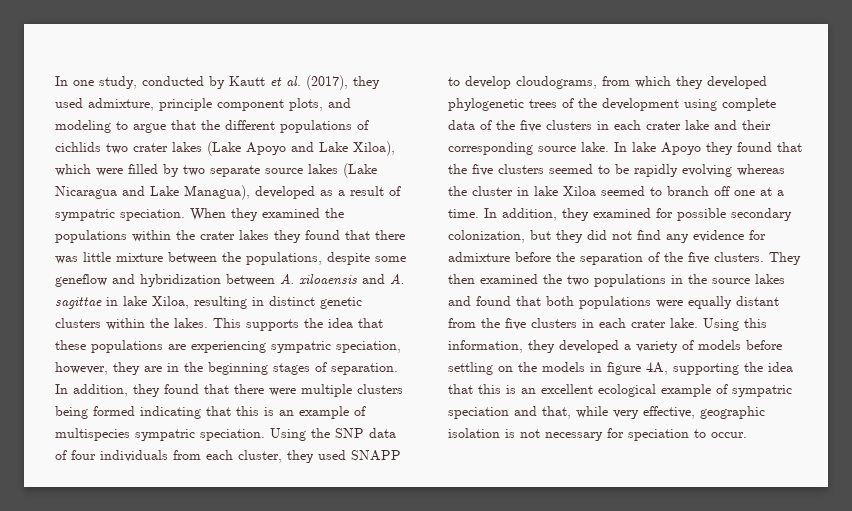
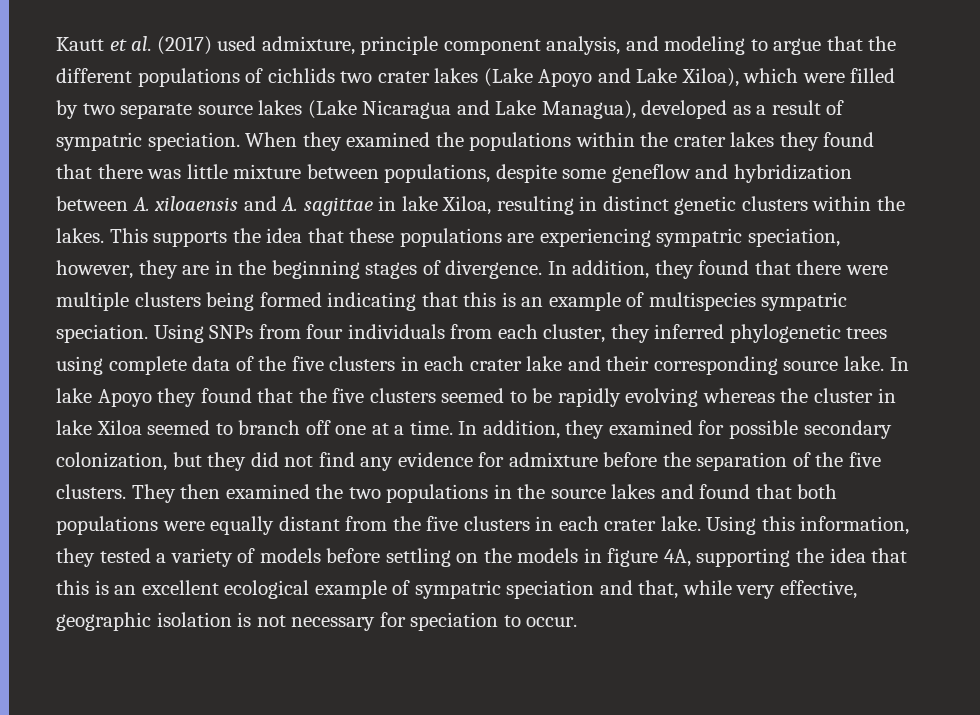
- In one study, conducted by Kautt et al. (2017), they used admixture, principle component plots, and modeling to argue that the different populations of cichlids two crater lakes (Lake Apoyo and Lake Xiloa), which were filled by two separate source lakes (Lake Nicaragua and Lake Managua), developed as a result of sympatric speciation.
+ Kautt et al. (2017) used admixture, principle component analysis, and modeling to argue that the different populations of cichlids two crater lakes (Lake Apoyo and Lake Xiloa), which were filled by two separate source lakes (Lake Nicaragua and Lake Managua), developed as a result of sympatric speciation.
- When they examined the populations within the crater lakes they found that there was little mixture between the populations, despite some geneflow and hybridization between A. xiloaensis and A. sagittae in lake Xiloa, resulting in distinct genetic clusters within the lakes.
+ When they examined the populations within the crater lakes they found that there was little mixture between populations, despite some geneflow and hybridization between A. xiloaensis and A. sagittae in lake Xiloa, resulting in distinct genetic clusters within the lakes.
- This supports the idea that these populations are experiencing sympatric speciation, however, they are in the beginning stages of separation.
+ This supports the idea that these populations are experiencing sympatric speciation, however, they are in the beginning stages of divergence.
- Using the SNP data of four individuals from each cluster, they used SNAPP to develop cloudograms, from which they developed phylogenetic trees of the development using complete data of the five clusters in each crater lake and their corresponding source lake.
+ Using SNPs from four individuals from each cluster, they inferred phylogenetic trees using complete data of the five clusters in each crater lake and their corresponding source lake.
- Using this information, they developed a variety of models before settling on the models in figure 4A, supporting the idea that this is an excellent ecological example of sympatric speciation and that, while very effective, geographic isolation is not necessary for speciation to occur.
+ Using this information, they tested a variety of models before settling on the models in figure 4A, supporting the idea that this is an excellent ecological example of sympatric speciation and that, while very effective, geographic isolation is not necessary for speciation to occur.

